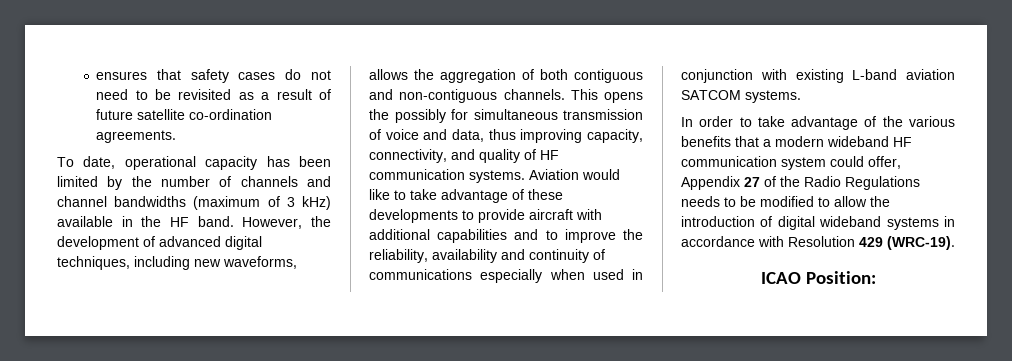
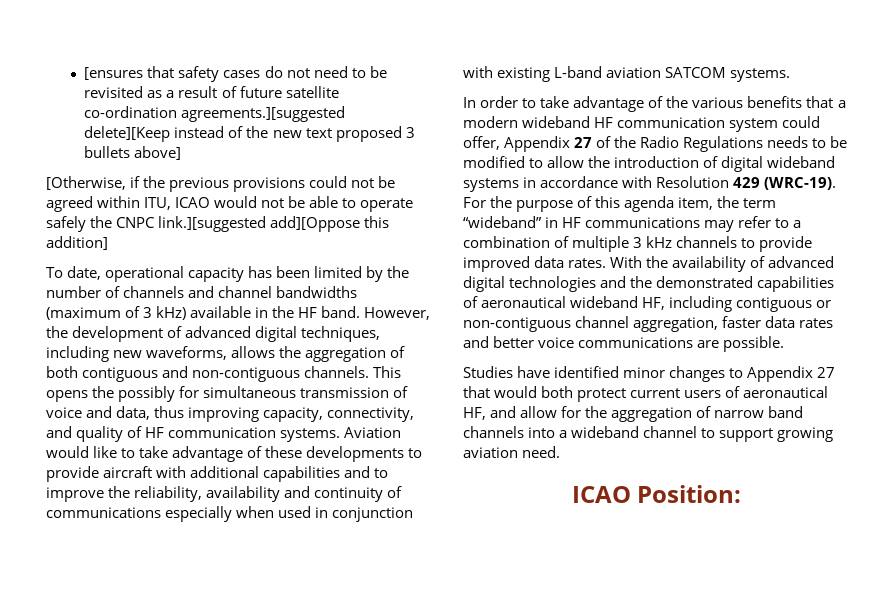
- ensures that safety cases do not need to be revisited as a result of future satellite co-ordination agreements.
+ [ensures that safety cases do not need to be revisited as a result of future satellite co-ordination agreements.][suggested delete][Keep instead of the new text proposed 3 bullets above]
+ [Otherwise, if the previous provisions could not be agreed within ITU, ICAO would not be able to operate safely the CNPC link.][suggested add][Oppose this addition]
+ For the purpose of this agenda item, the term “wideband” in HF communications may refer to a combination of multiple 3 kHz channels to provide improved data rates. With the availability of advanced digital technologies and the demonstrated capabilities of aeronautical wideband HF, including contiguous or non-contiguous channel aggregation, faster data rates and better voice communications are possible.
+ Studies have identified minor changes to Appendix 27 that would both protect current users of aeronautical HF, and allow for the aggregation of narrow band channels into a wideband channel to support growing aviation need.

